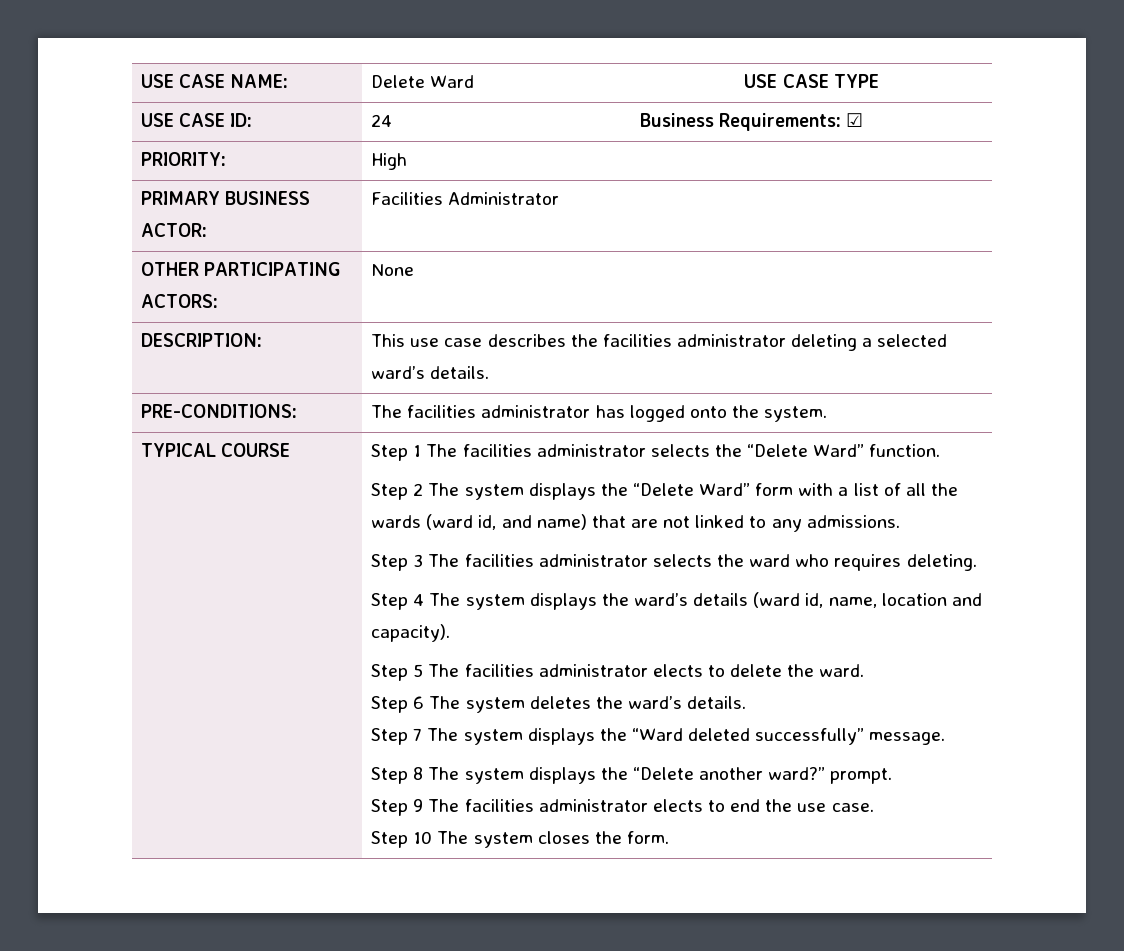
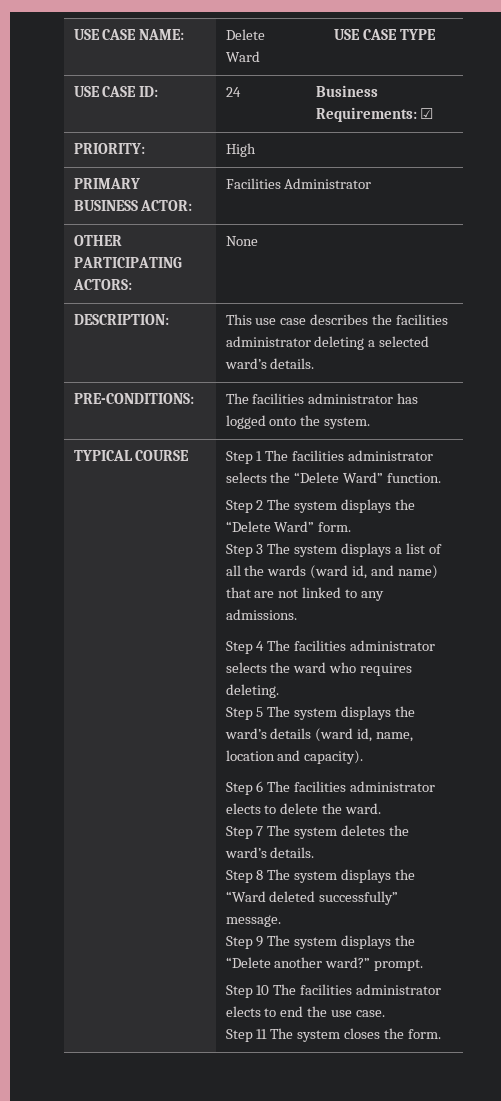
- Step 2 The system displays the “Delete Ward” form with a list of all the wards (ward id, and name) that are not linked to any admissions.
+ Step 2 The system displays the “Delete Ward” form.
+ Step 3 The system displays a list of all the wards (ward id, and name) that are not linked to any admissions.
- Step 3 The facilities administrator selects the ward who requires deleting.
+ Step 4 The facilities administrator selects the ward who requires deleting.
- Step 4 The system displays the ward’s details (ward id, name, location and capacity).
+ Step 5 The system displays the ward’s details (ward id, name, location and capacity).
- Step 5 The facilities administrator elects to delete the ward.
+ Step 6 The facilities administrator elects to delete the ward.
- Step 6 The system deletes the ward’s details.
+ Step 7 The system deletes the ward’s details.
- Step 7 The system displays the “Ward deleted successfully” message.
+ Step 8 The system displays the “Ward deleted successfully” message.
- Step 8 The system displays the “Delete another ward?” prompt.
+ Step 9 The system displays the “Delete another ward?” prompt.
- Step 9 The facilities administrator elects to end the use case.
+ Step 10 The facilities administrator elects to end the use case.
- Step 10 The system closes the form.
+ Step 11 The system closes the form.

